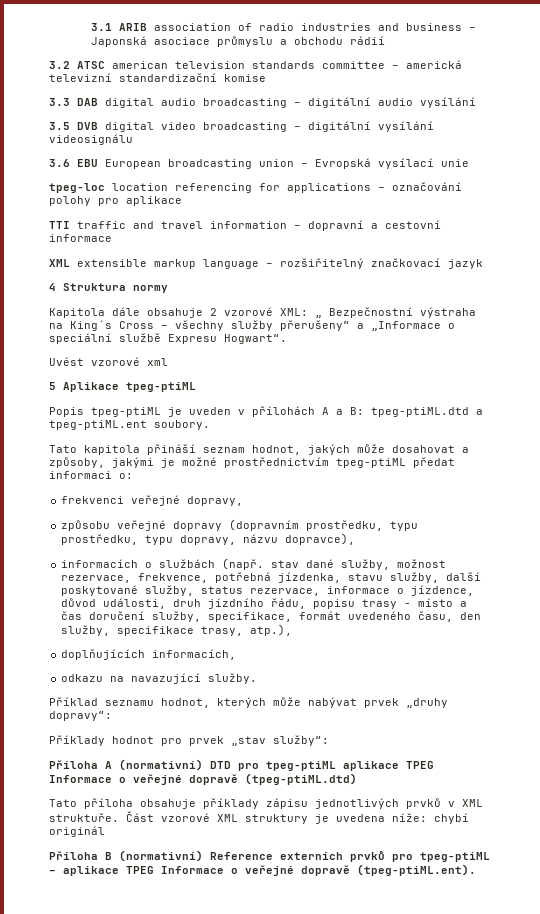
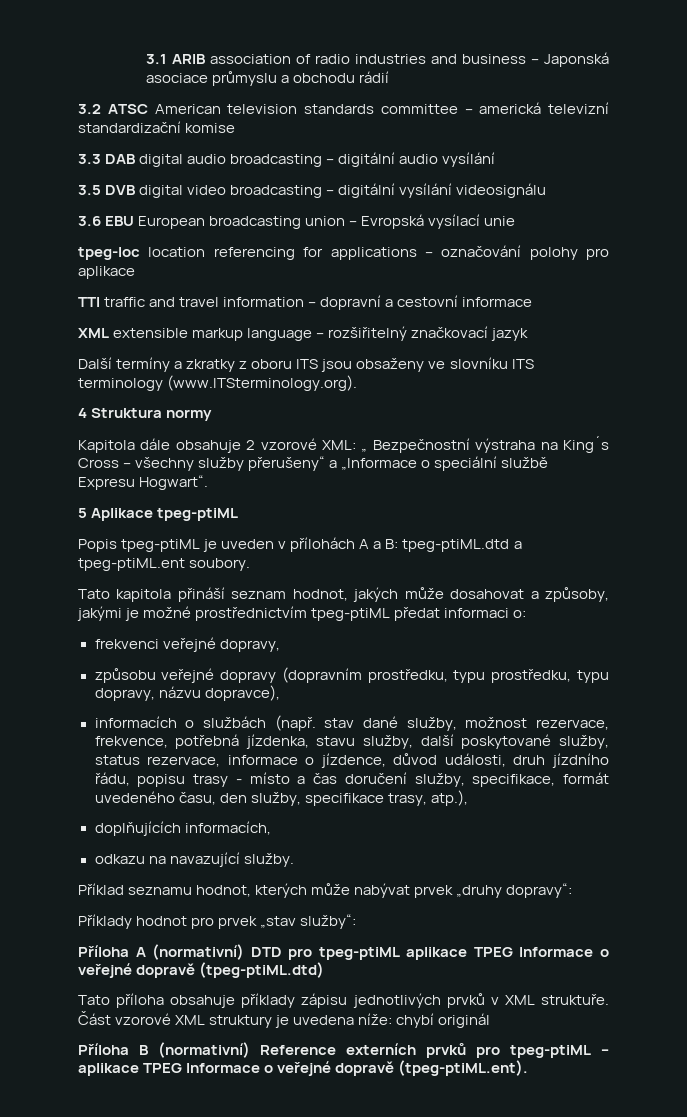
- 3.2 ATSC american television standards committee – americká televizní standardizační komise
+ 3.2 ATSC American television standards committee – americká televizní standardizační komise
+ Další termíny a zkratky z oboru ITS jsou obsaženy ve slovníku ITS terminology (www.ITSterminology.org).
- Uvést vzorové xml

